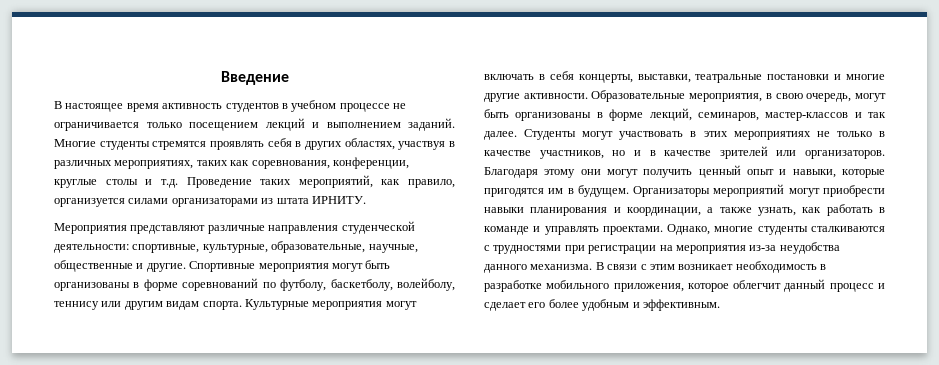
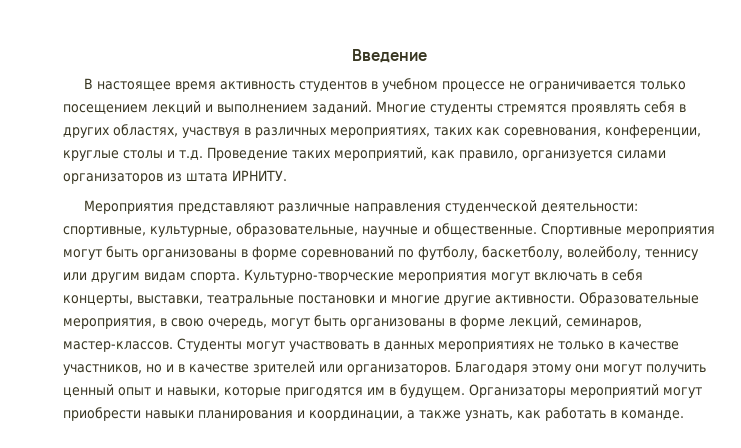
- Многие студенты стремятся проявлять себя в других областях, участвуя в различных мероприятиях, таких как соревнования, конференции, круглые столы и т.д. Проведение таких мероприятий, как правило, организуется силами организаторами из штата ИРНИТУ.
+ Многие студенты стремятся проявлять себя в других областях, участвуя в различных мероприятиях, таких как соревнования, конференции, круглые столы и т.д. Проведение таких мероприятий, как правило, организуется силами организаторов из штата ИРНИТУ.
- Мероприятия представляют различные направления студенческой деятельности: спортивные, культурные, образовательные, научные, общественные и другие.
+ Мероприятия представляют различные направления студенческой деятельности: спортивные, культурные, образовательные, научные и общественные.
- Культурные мероприятия могут включать в себя концерты, выставки, театральные постановки и многие другие активности.
+ Культурно-творческие мероприятия могут включать в себя концерты, выставки, театральные постановки и многие другие активности.
- Образовательные мероприятия, в свою очередь, могут быть организованы в форме лекций, семинаров, мастер-классов и так далее.
+ Образовательные мероприятия, в свою очередь, могут быть организованы в форме лекций, семинаров, мастер-классов.
- Студенты могут участвовать в этих мероприятиях не только в качестве участников, но и в качестве зрителей или организаторов.
+ Студенты могут участвовать в данных мероприятиях не только в качестве участников, но и в качестве зрителей или организаторов.
- Организаторы мероприятий могут приобрести навыки планирования и координации, а также узнать, как работать в команде и управлять проектами. Однако, многие студенты сталкиваются с трудностями при регистрации на мероприятия из-за неудобства данного механизма. В связи с этим возникает необходимость в разработке мобильного приложения, которое облегчит данный процесс и сделает его более удобным и эффективным.
+ Организаторы мероприятий могут приобрести навыки планирования и координации, а также узнать, как работать в команде.

